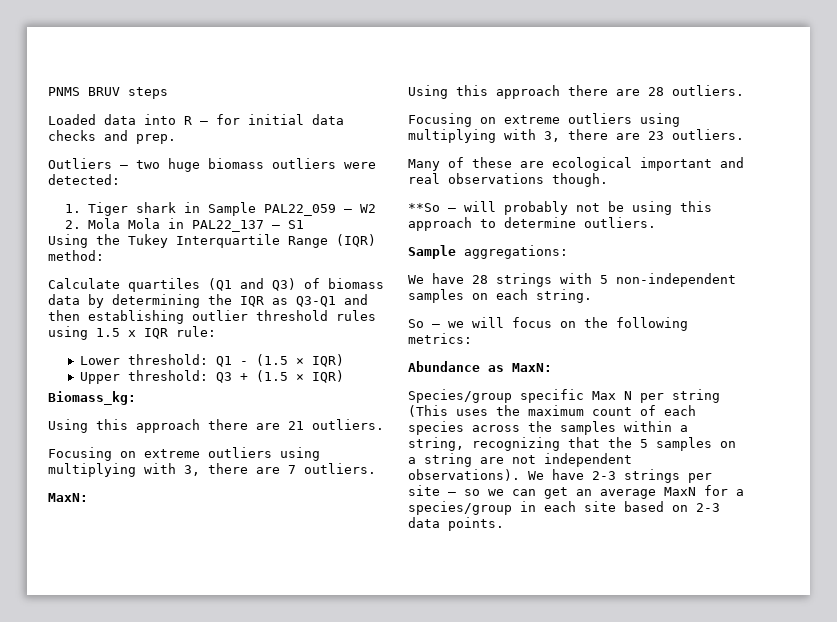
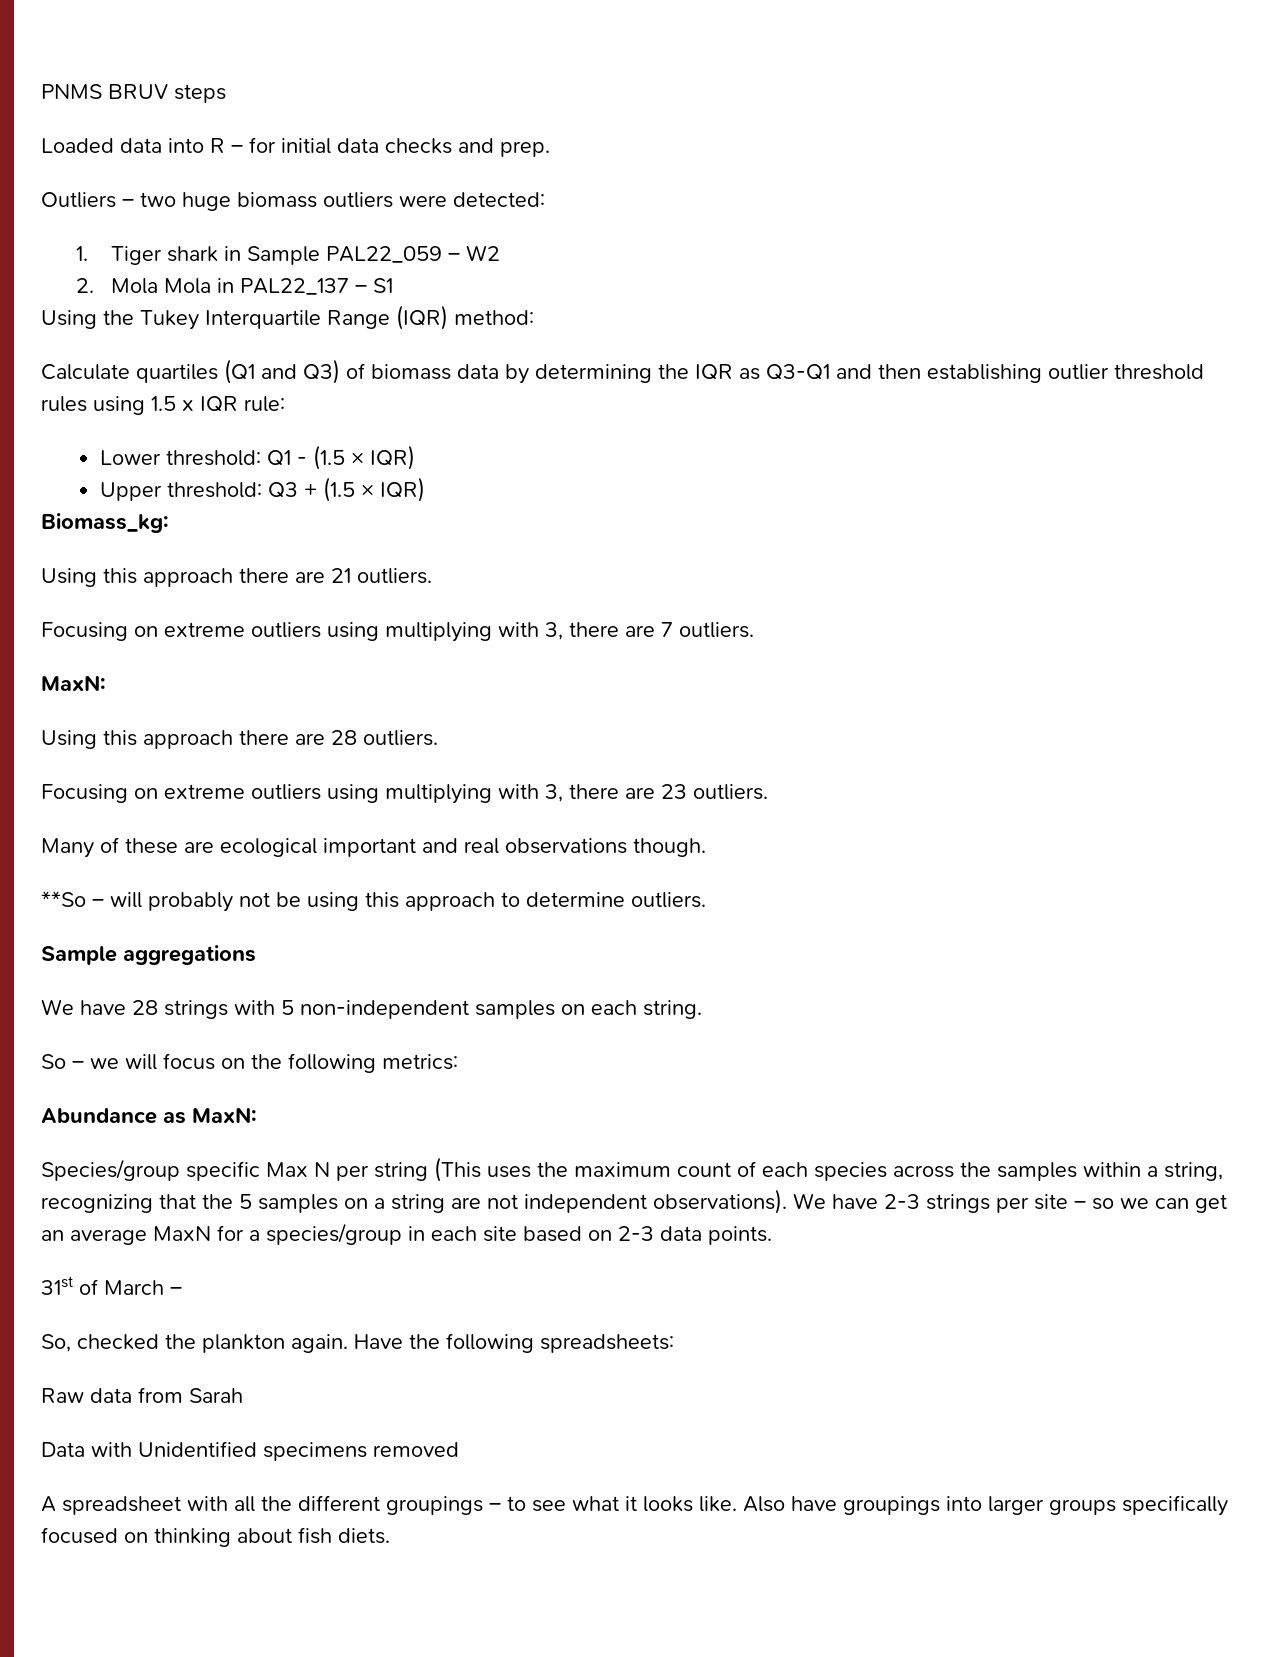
- Sample aggregations:
+ Sample aggregations
+ 31st of March –
+ So, checked the plankton again. Have the following spreadsheets:
+ Raw data from Sarah
+ Data with Unidentified specimens removed
+ A spreadsheet with all the different groupings – to see what it looks like. Also have groupings into larger groups specifically focused on thinking about fish diets.

